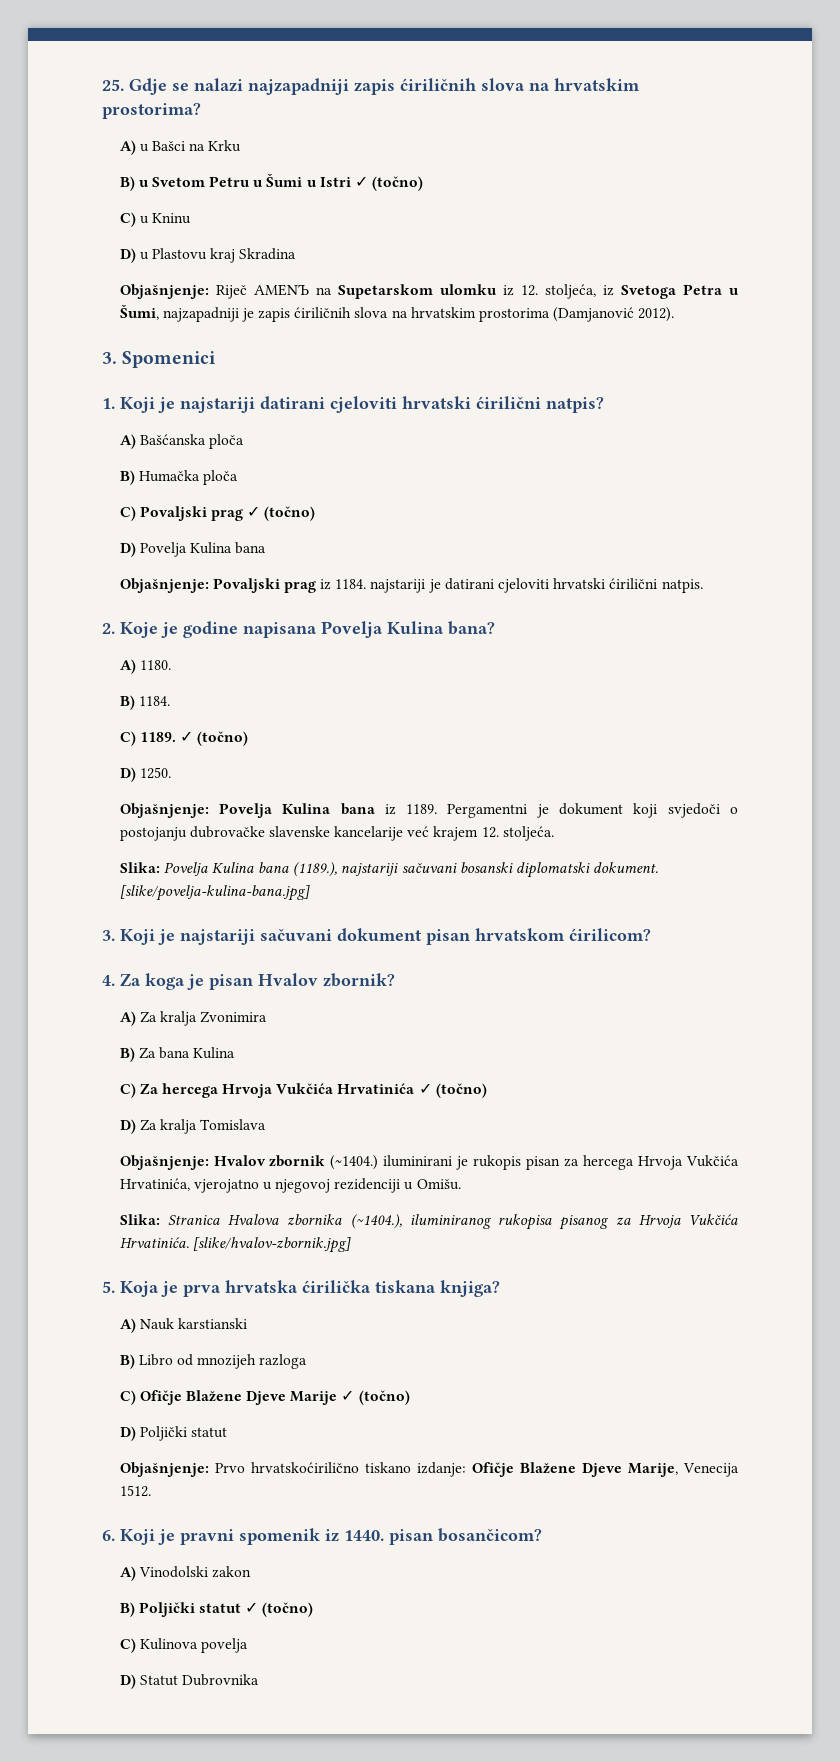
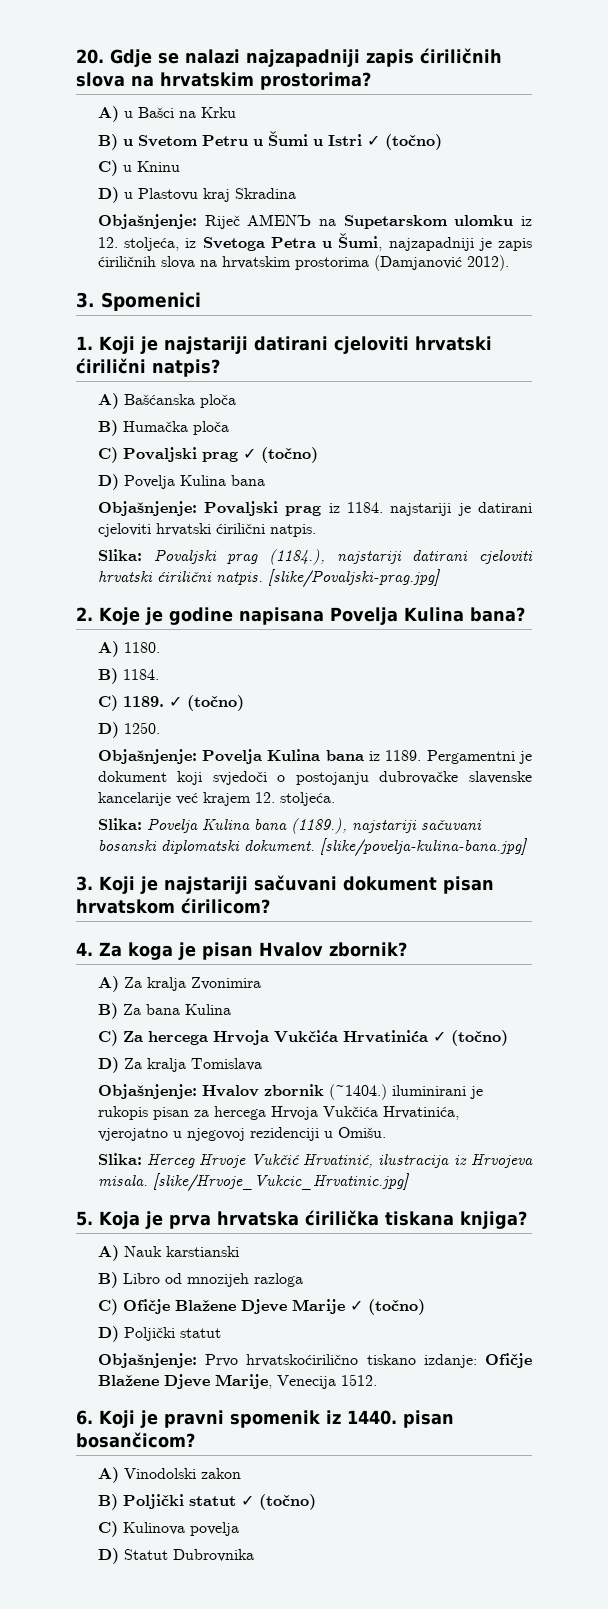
- 25. Gdje se nalazi najzapadniji zapis ćiriličnih slova na hrvatskim prostorima?
+ 20. Gdje se nalazi najzapadniji zapis ćiriličnih slova na hrvatskim prostorima?
+ Slika: Povaljski prag (1184.), najstariji datirani cjeloviti hrvatski ćirilični natpis. [slike/Povaljski-prag.jpg]
- Slika: Stranica Hvalova zbornika (~1404.), iluminiranog rukopisa pisanog za Hrvoja Vukčića Hrvatinića. [slike/hvalov-zbornik.jpg]
+ Slika: Herceg Hrvoje Vukčić Hrvatinić, ilustracija iz Hrvojeva misala. [slike/Hrvoje_Vukcic_Hrvatinic.jpg]

